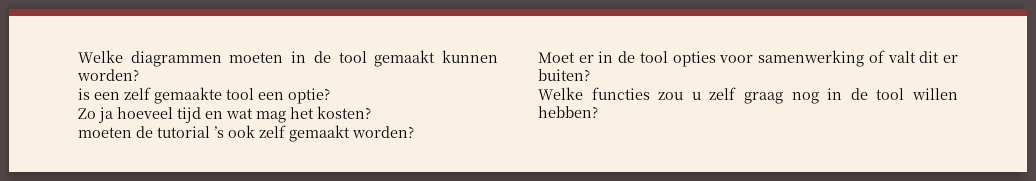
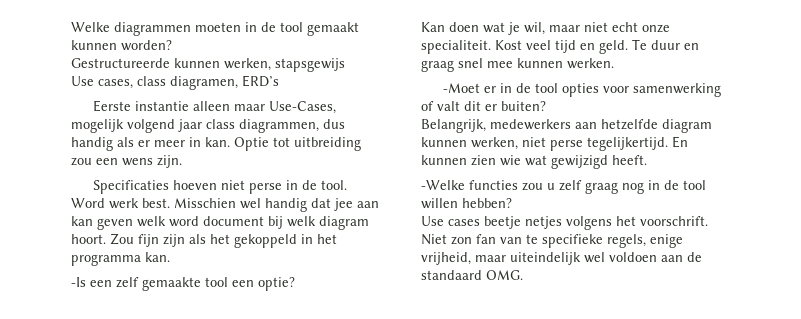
- is een zelf gemaakte tool een optie?
+ Gestructureerde kunnen werken, stapsgewijs
+ Use cases, class diagramen, ERD’s
+ Eerste instantie alleen maar Use-Cases, mogelijk volgend jaar class diagrammen, dus handig als er meer in kan. Optie tot uitbreiding zou een wens zijn.
+ Specificaties hoeven niet perse in de tool. Word werk best. Misschien wel handig dat jee aan kan geven welk word document bij welk diagram hoort. Zou fijn zijn als het gekoppeld in het programma kan.
+ -Is een zelf gemaakte tool een optie?
- Zo ja hoeveel tijd en wat mag het kosten?
- moeten de tutorial ’s ook zelf gemaakt worden?
- Moet er in de tool opties voor samenwerking of valt dit er buiten?
+ Kan doen wat je wil, maar niet echt onze specialiteit. Kost veel tijd en geld. Te duur en graag snel mee kunnen werken.
+ -Moet er in de tool opties voor samenwerking of valt dit er buiten?
- Welke functies zou u zelf graag nog in de tool willen hebben?
+ Belangrijk, medewerkers aan hetzelfde diagram kunnen werken, niet perse tegelijkertijd. En kunnen zien wie wat gewijzigd heeft.
+ -Welke functies zou u zelf graag nog in de tool willen hebben?
+ Use cases beetje netjes volgens het voorschrift. Niet zon fan van te specifieke regels, enige vrijheid, maar uiteindelijk wel voldoen aan de standaard OMG.

